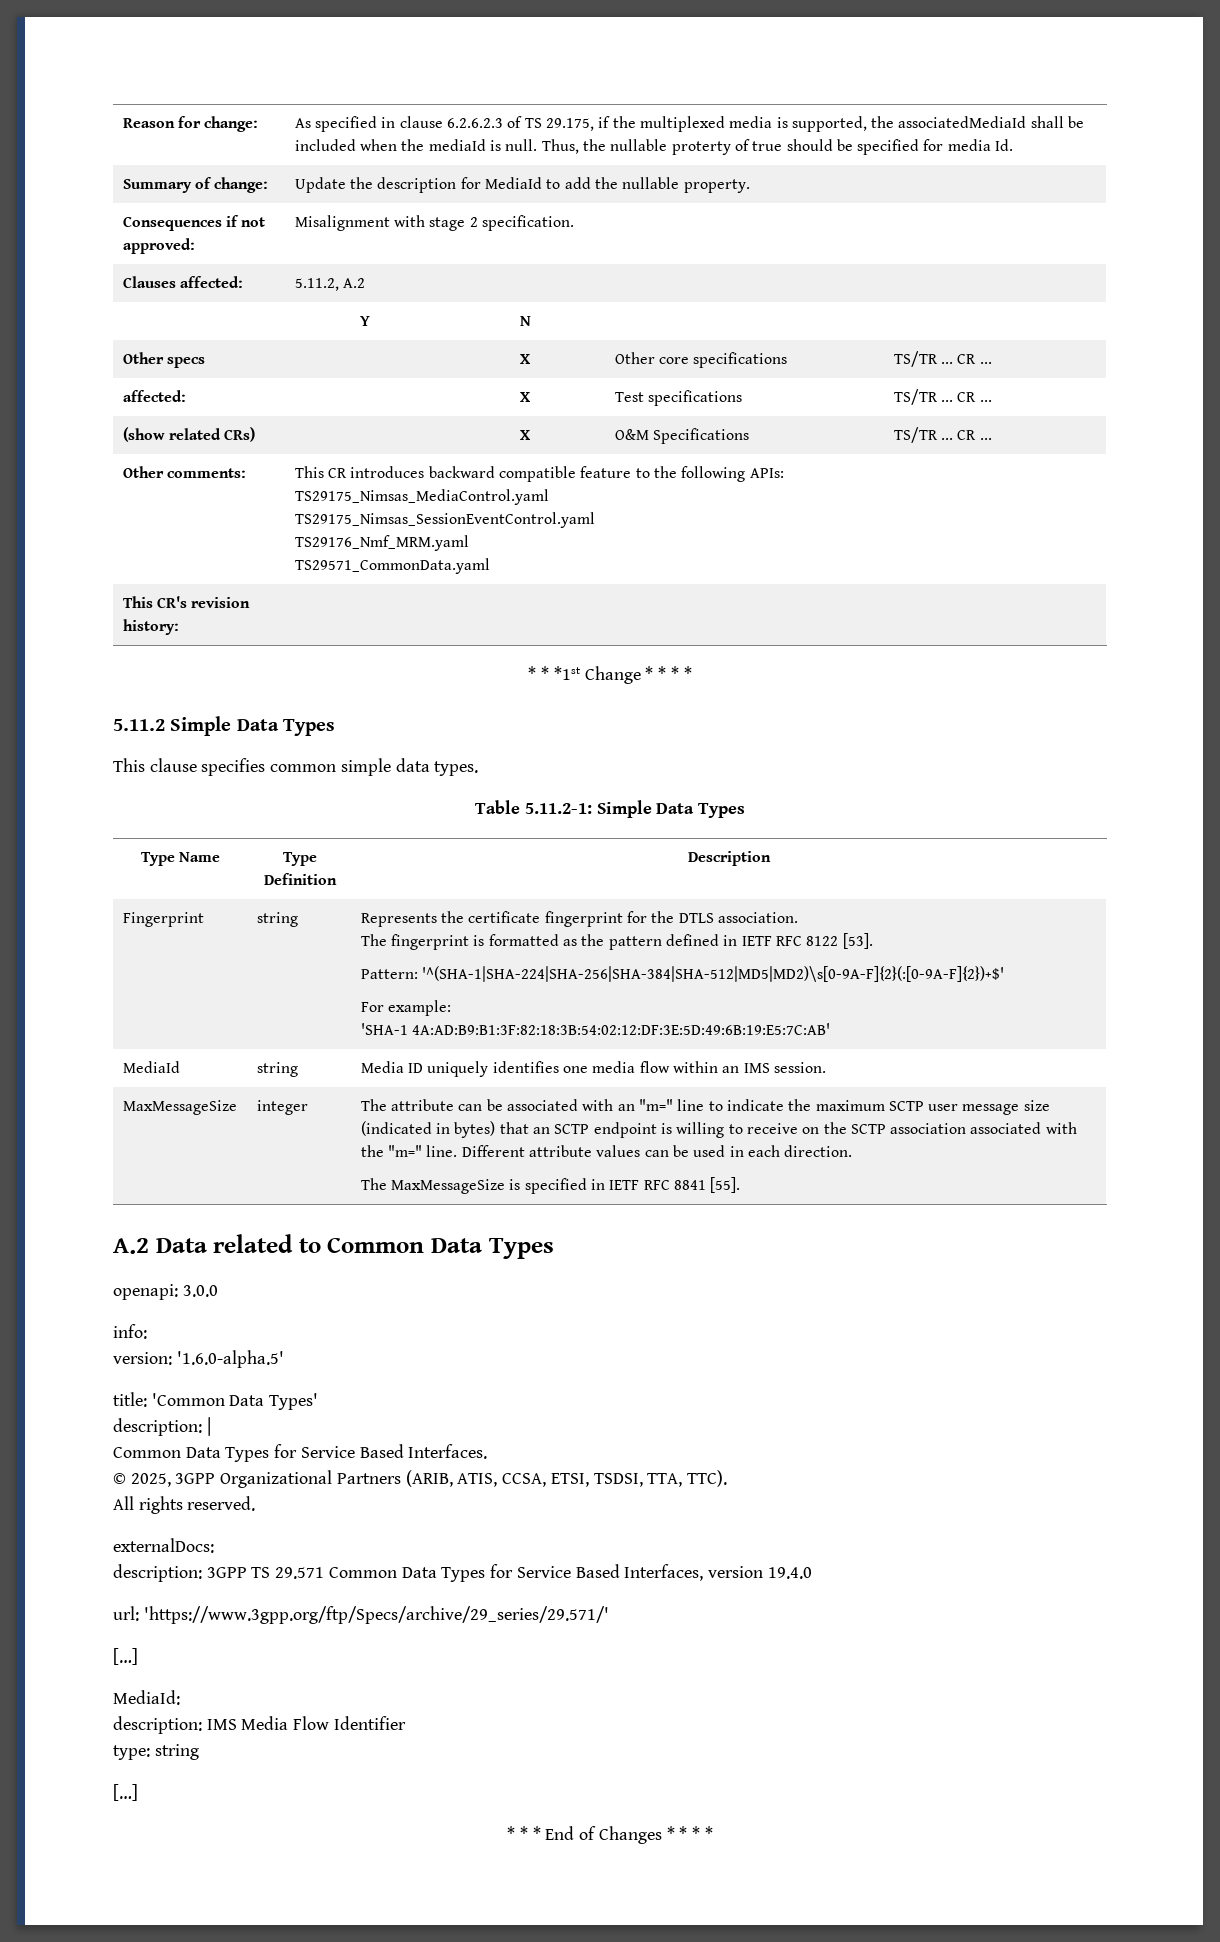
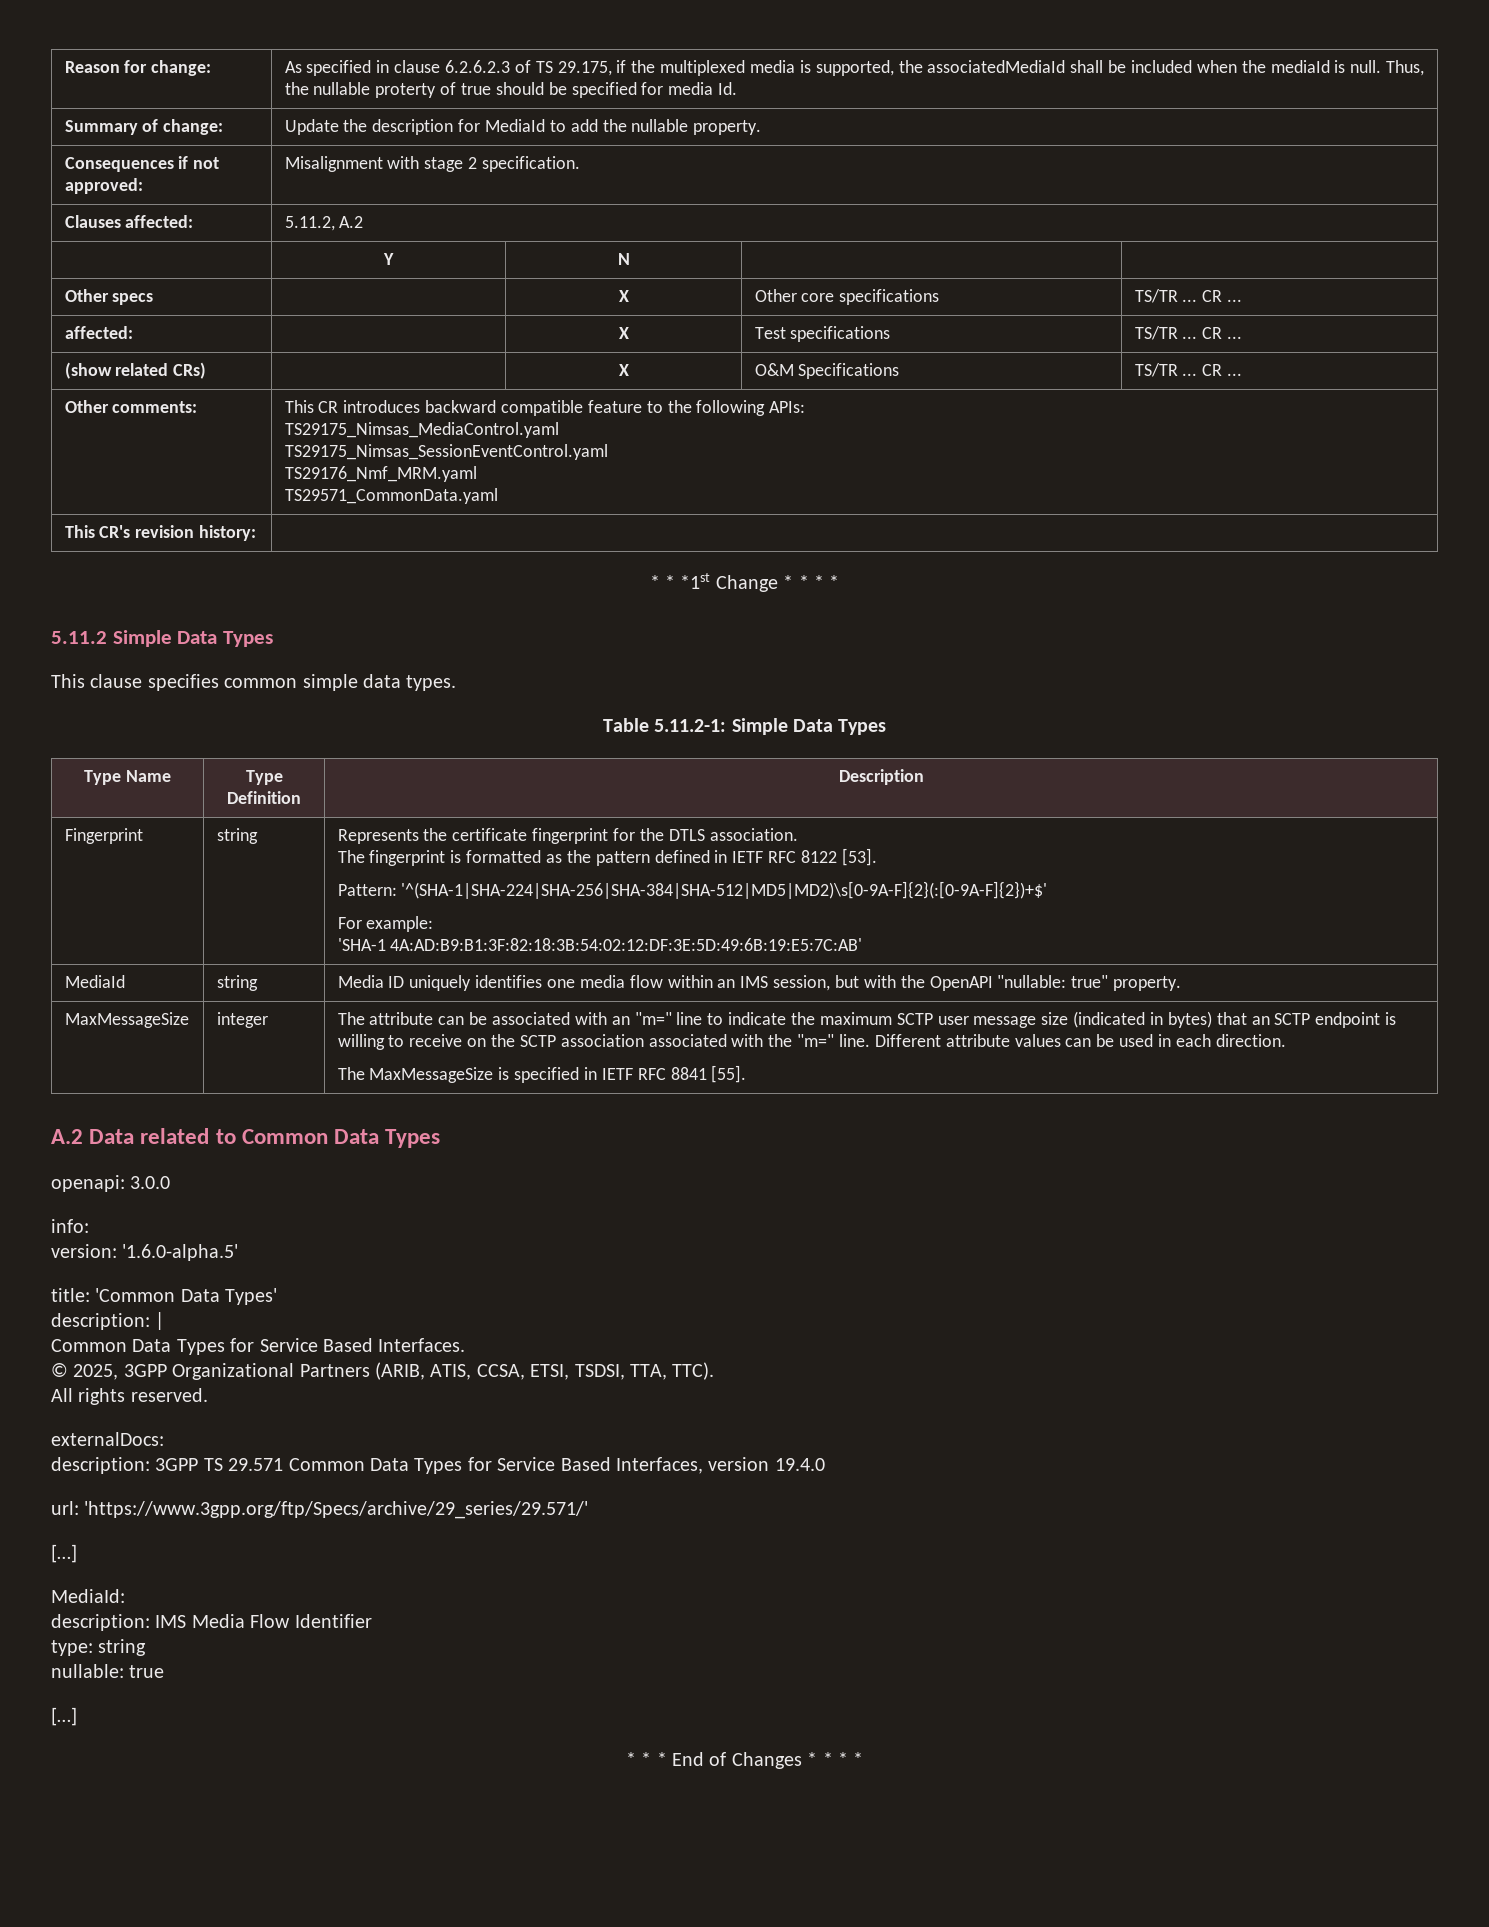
- MediaId | string | Media ID uniquely identifies one media flow within an IMS session.
+ MediaId | string | Media ID uniquely identifies one media flow within an IMS session, but with the OpenAPI "nullable: true" property.
+ nullable: true

